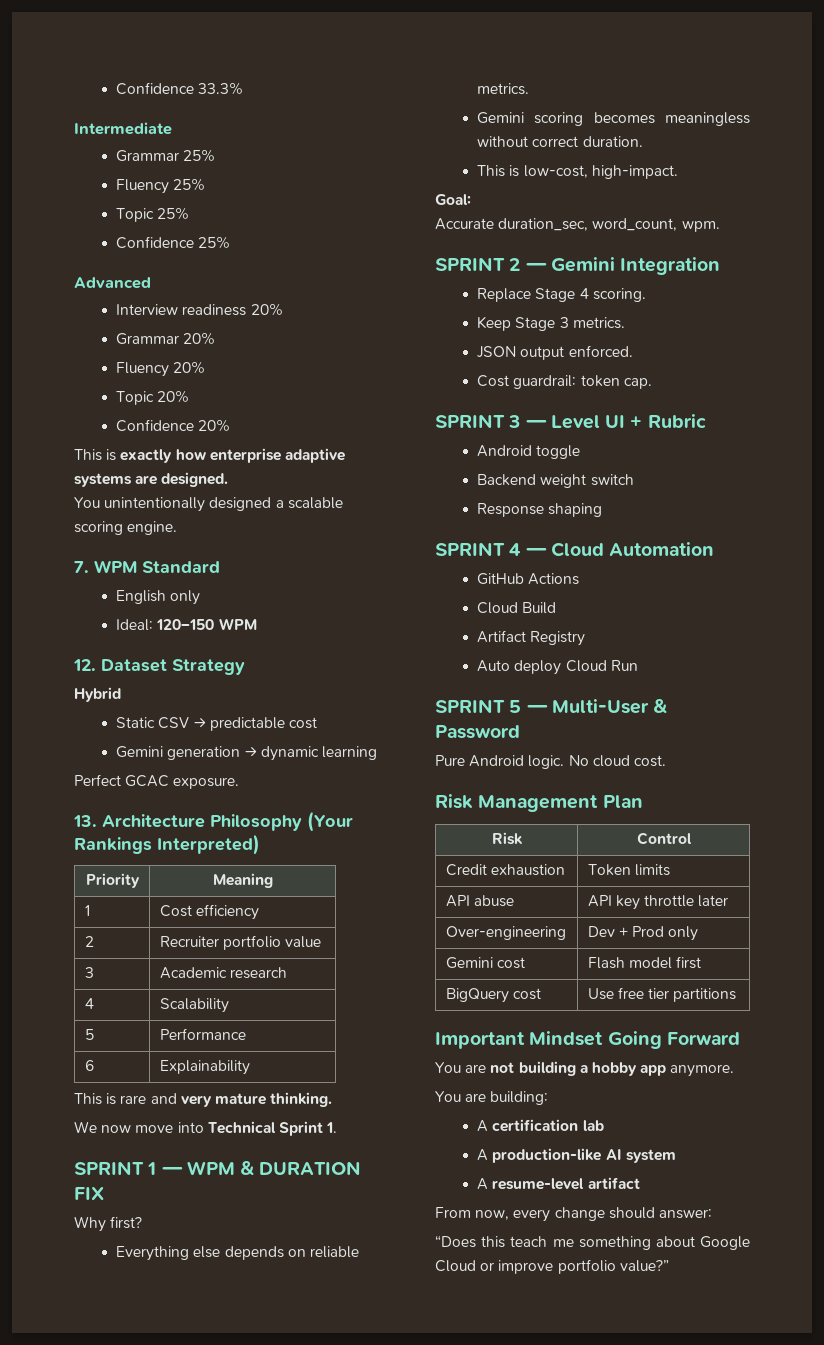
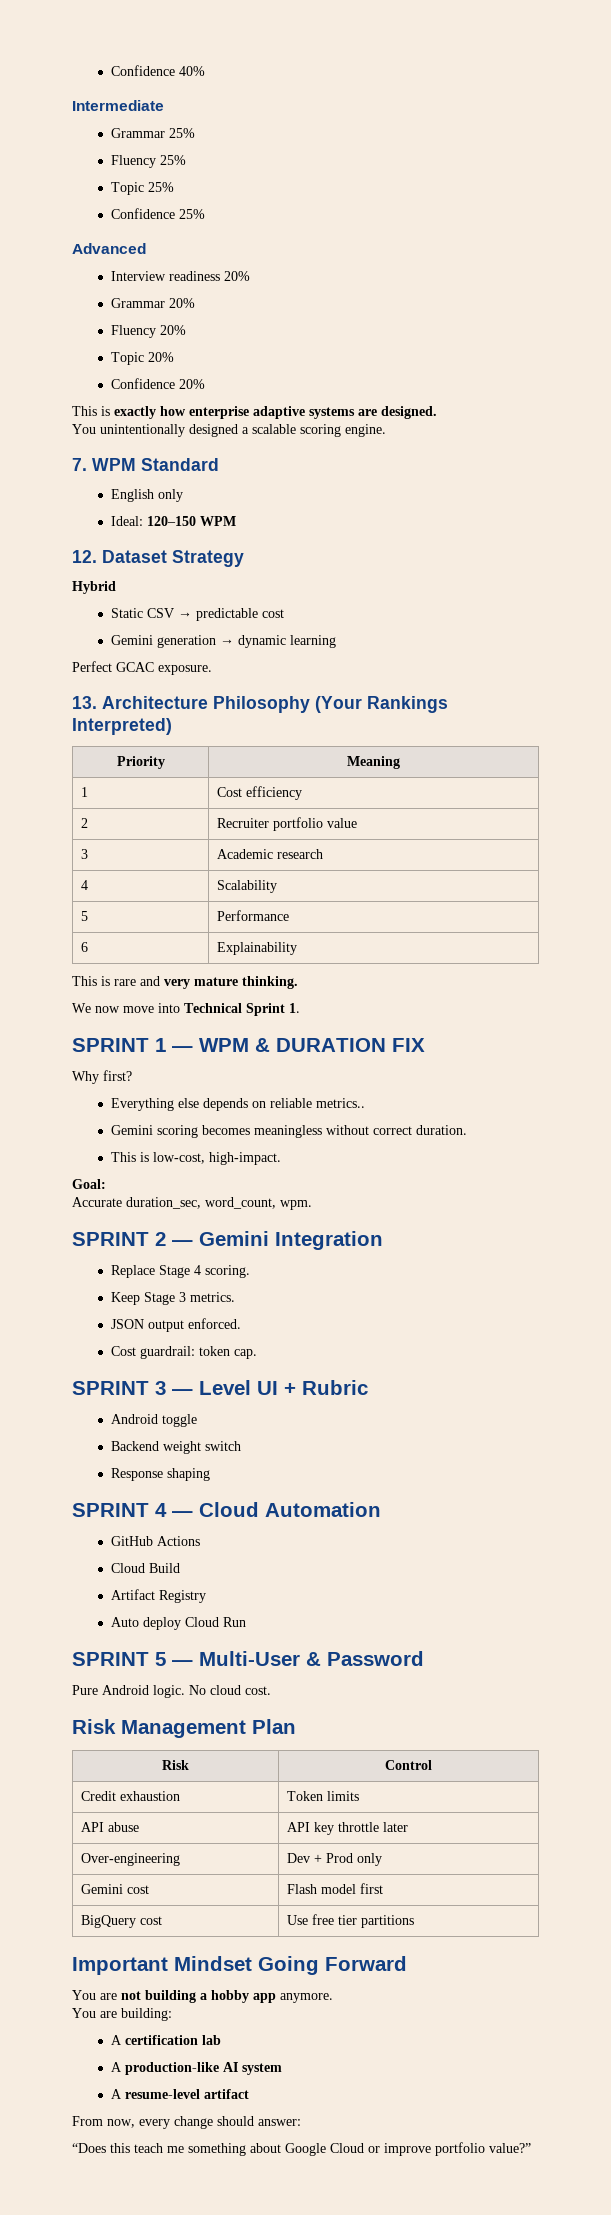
- Confidence 33.3%
+ Confidence 40%
- Everything else depends on reliable metrics.
+ Everything else depends on reliable metrics..

